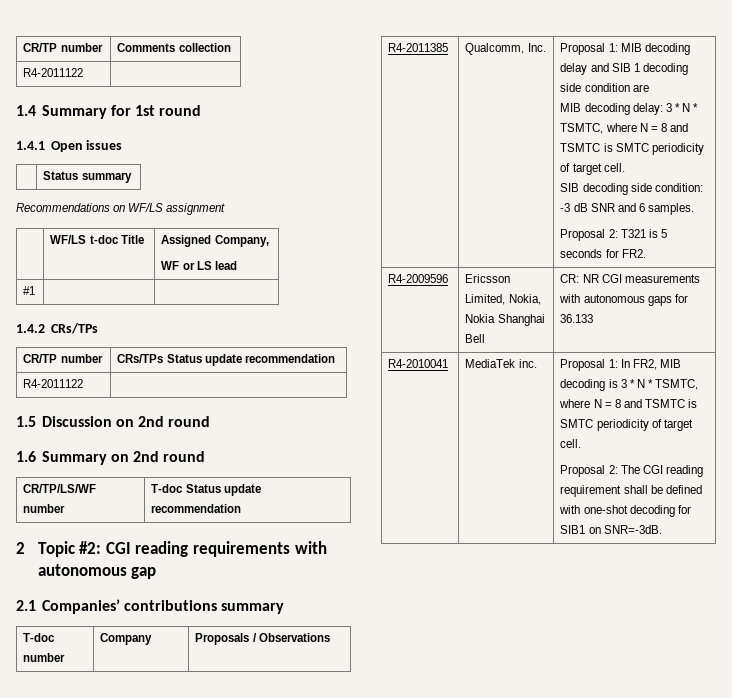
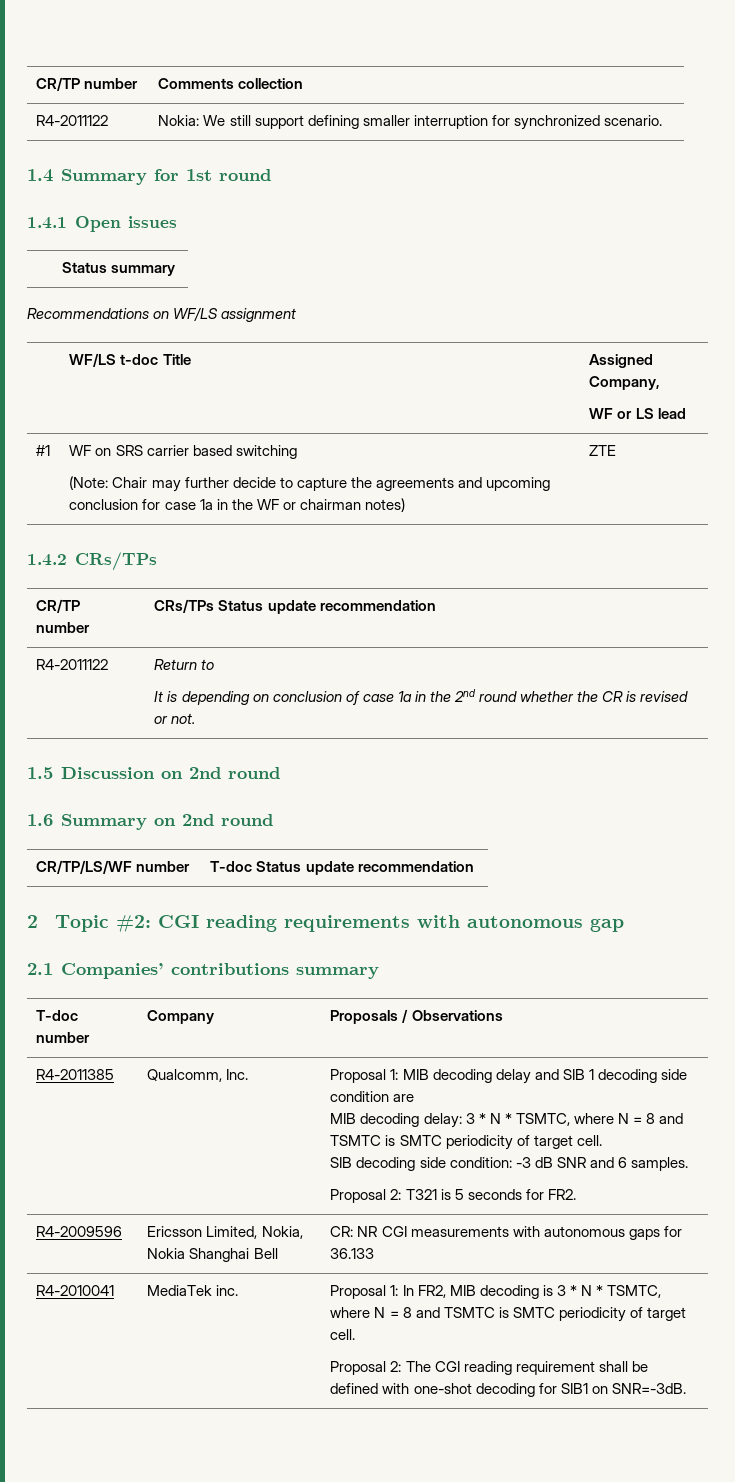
  CR/TP number | Comments collection
- R4-2011122 |
+ R4-2011122 | Nokia: We still support defining smaller interruption for synchronized scenario.
- #1 | |
+ #1 | WF on SRS carrier based switching
+ (Note: Chair may further decide to capture the agreements and upcoming conclusion for case 1a in the WF or chairman notes) | ZTE
  CR/TP number | CRs/TPs Status update recommendation
- R4-2011122 |
+ R4-2011122 | Return to
+ It is depending on conclusion of case 1a in the 2nd round whether the CR is revised or not.

